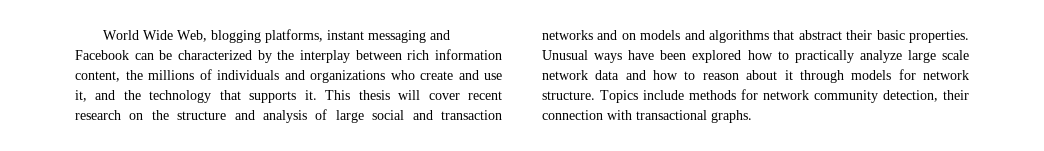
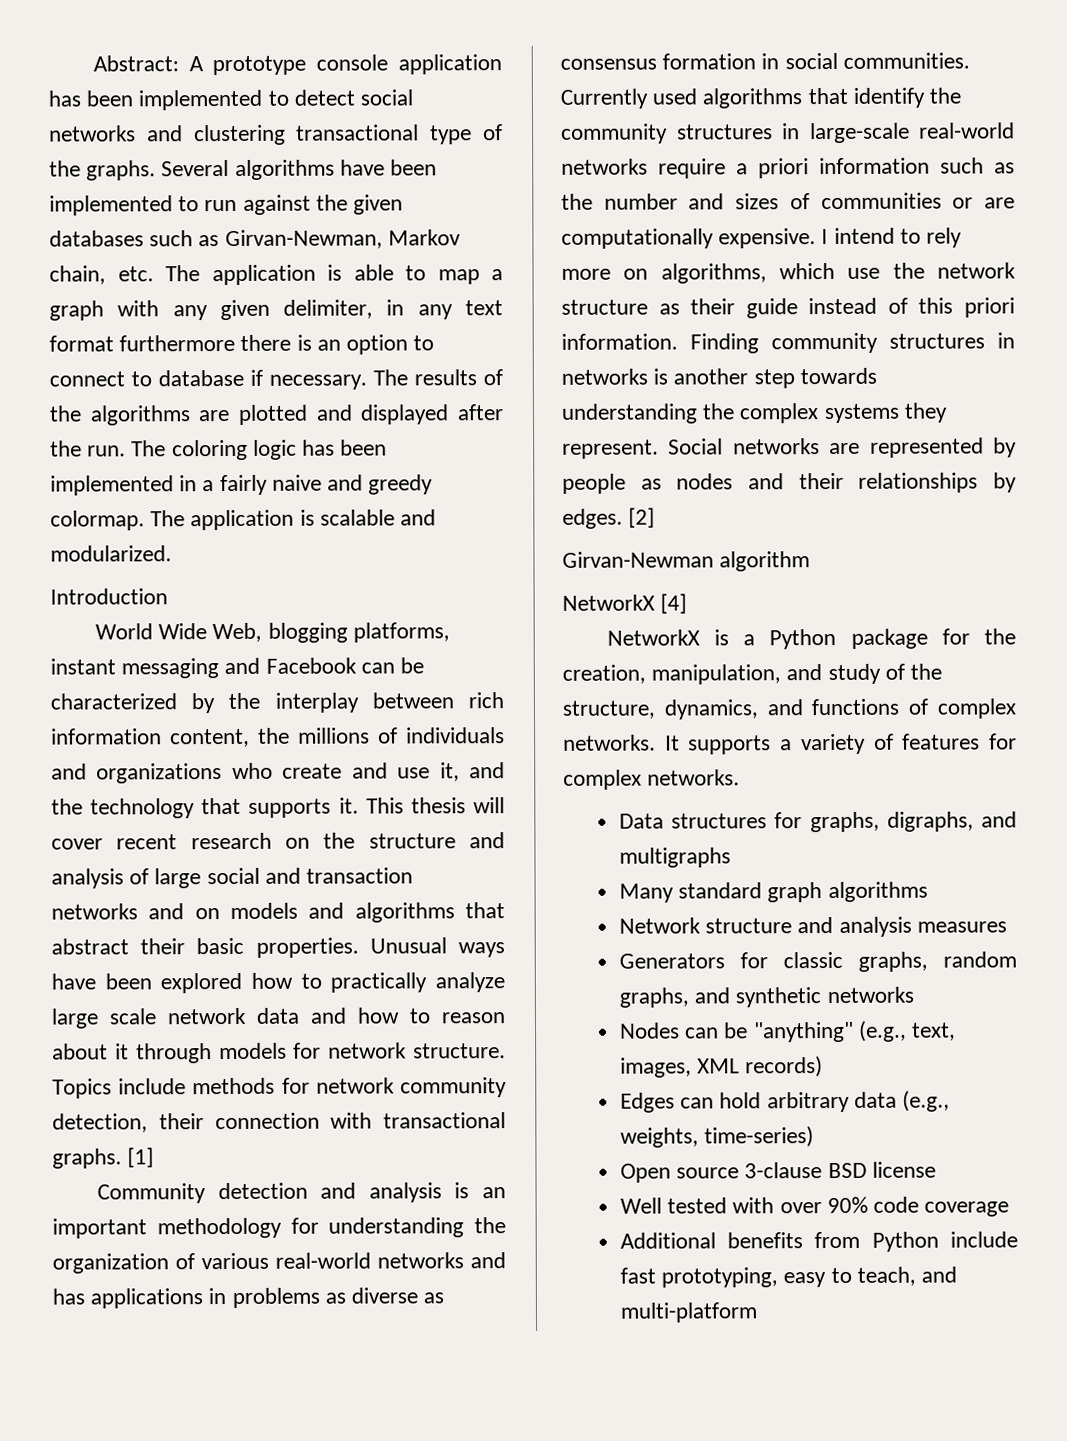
+ Abstract: A prototype console application has been implemented to detect social networks and clustering transactional type of the graphs. Several algorithms have been implemented to run against the given databases such as Girvan-Newman, Markov chain, etc. The application is able to map a graph with any given delimiter, in any text format furthermore there is an option to connect to database if necessary. The results of the algorithms are plotted and displayed after the run. The coloring logic has been implemented in a fairly naive and greedy colormap. The application is scalable and modularized.
+ Introduction
+ [1]
+ Community detection and analysis is an important methodology for understanding the organization of various real-world networks and has applications in problems as diverse as consensus formation in social communities. Currently used algorithms that identify the community structures in large-scale real-world networks require a priori information such as the number and sizes of communities or are computationally expensive. I intend to rely more on algorithms, which use the network structure as their guide instead of this priori information. Finding community structures in networks is another step towards understanding the complex systems they represent. Social networks are represented by people as nodes and their relationships by edges. [2]
+ Girvan-Newman algorithm
+ NetworkX [4]
+ NetworkX is a Python package for the creation, manipulation, and study of the structure, dynamics, and functions of complex networks. It supports a variety of features for complex networks.
+ Data structures for graphs, digraphs, and multigraphs
+ Many standard graph algorithms
+ Network structure and analysis measures
+ Generators for classic graphs, random graphs, and synthetic networks
+ Nodes can be "anything" (e.g., text, images, XML records)
+ Edges can hold arbitrary data (e.g., weights, time-series)
+ Open source 3-clause BSD license
+ Well tested with over 90% code coverage
+ Additional benefits from Python include fast prototyping, easy to teach, and multi-platform

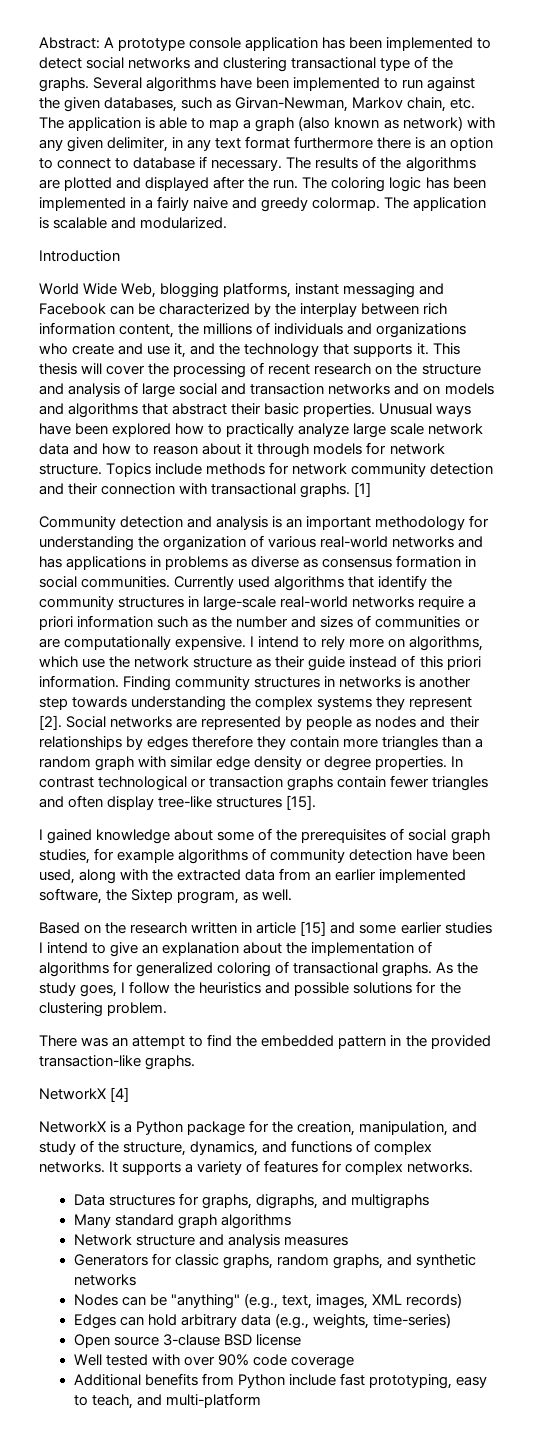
- Several algorithms have been implemented to run against the given databases such as Girvan-Newman, Markov chain, etc. The application is able to map a graph with any given delimiter, in any text format furthermore there is an option to connect to database if necessary.
+ Several algorithms have been implemented to run against the given databases, such as Girvan-Newman, Markov chain, etc. The application is able to map a graph (also known as network) with any given delimiter, in any text format furthermore there is an option to connect to database if necessary.
- This thesis will cover recent research on the structure and analysis of large social and transaction networks and on models and algorithms that abstract their basic properties.
+ This thesis will cover the processing of recent research on the structure and analysis of large social and transaction networks and on models and algorithms that abstract their basic properties.
- Topics include methods for network community detection, their connection with transactional graphs.
+ Topics include methods for network community detection and their connection with transactional graphs.
- Finding community structures in networks is another step towards understanding the complex systems they represent.
+ Finding community structures in networks is another step towards understanding the complex systems they represent [2].
- Social networks are represented by people as nodes and their relationships by edges. [2]
- Girvan-Newman algorithm
+ Social networks are represented by people as nodes and their relationships by edges therefore they contain more triangles than a random graph with similar edge density or degree properties. In contrast technological or transaction graphs contain fewer triangles and often display tree-like structures [15].
+ I gained knowledge about some of the prerequisites of social graph studies, for example algorithms of community detection have been used, along with the extracted data from an earlier implemented software, the Sixtep program, as well.
+ Based on the research written in article [15] and some earlier studies I intend to give an explanation about the implementation of algorithms for generalized coloring of transactional graphs. As the study goes, I follow the heuristics and possible solutions for the clustering problem.
+ There was an attempt to find the embedded pattern in the provided transaction-like graphs.

